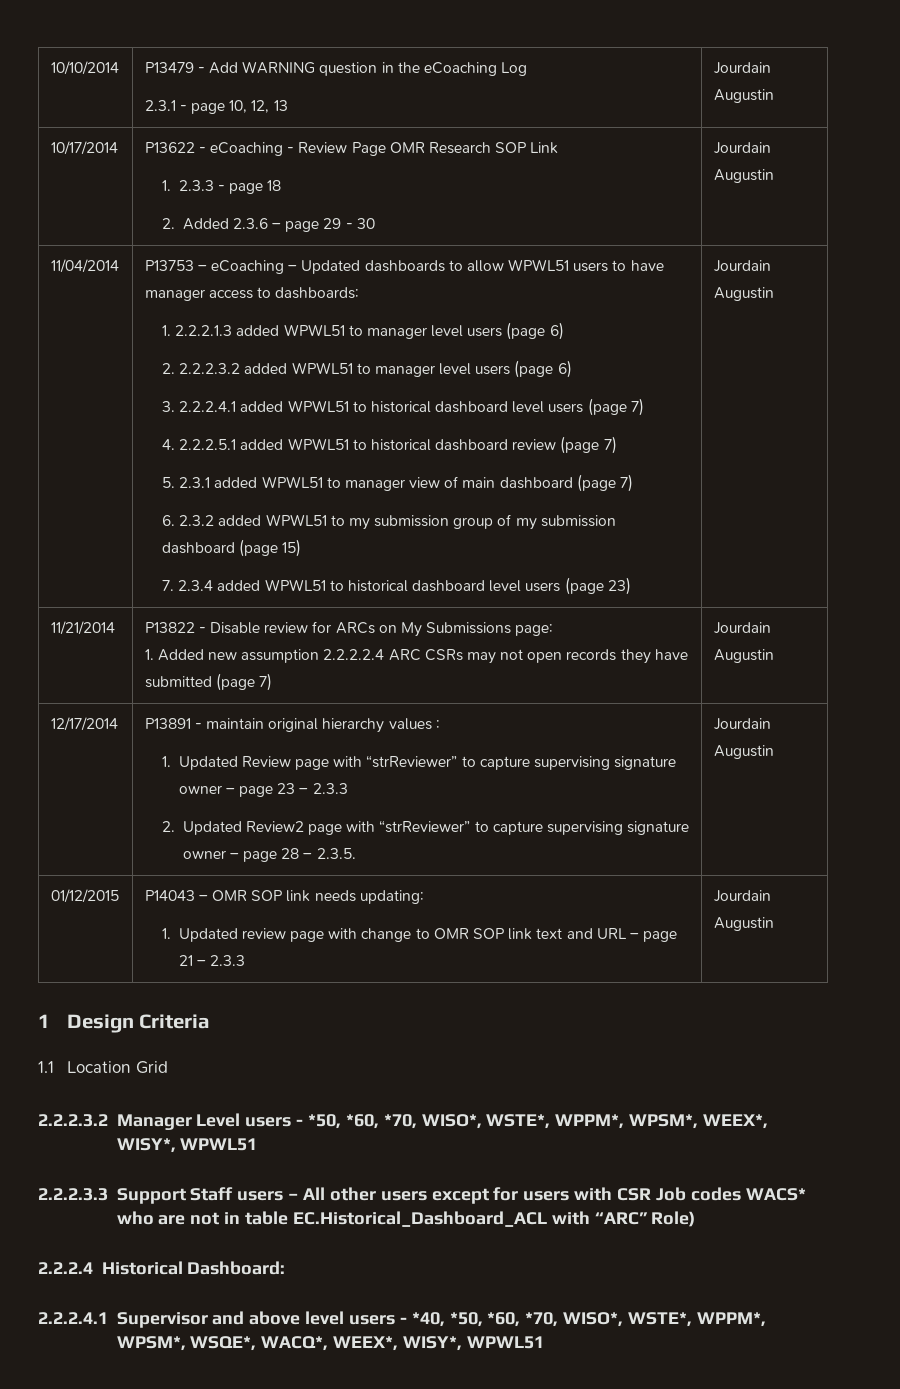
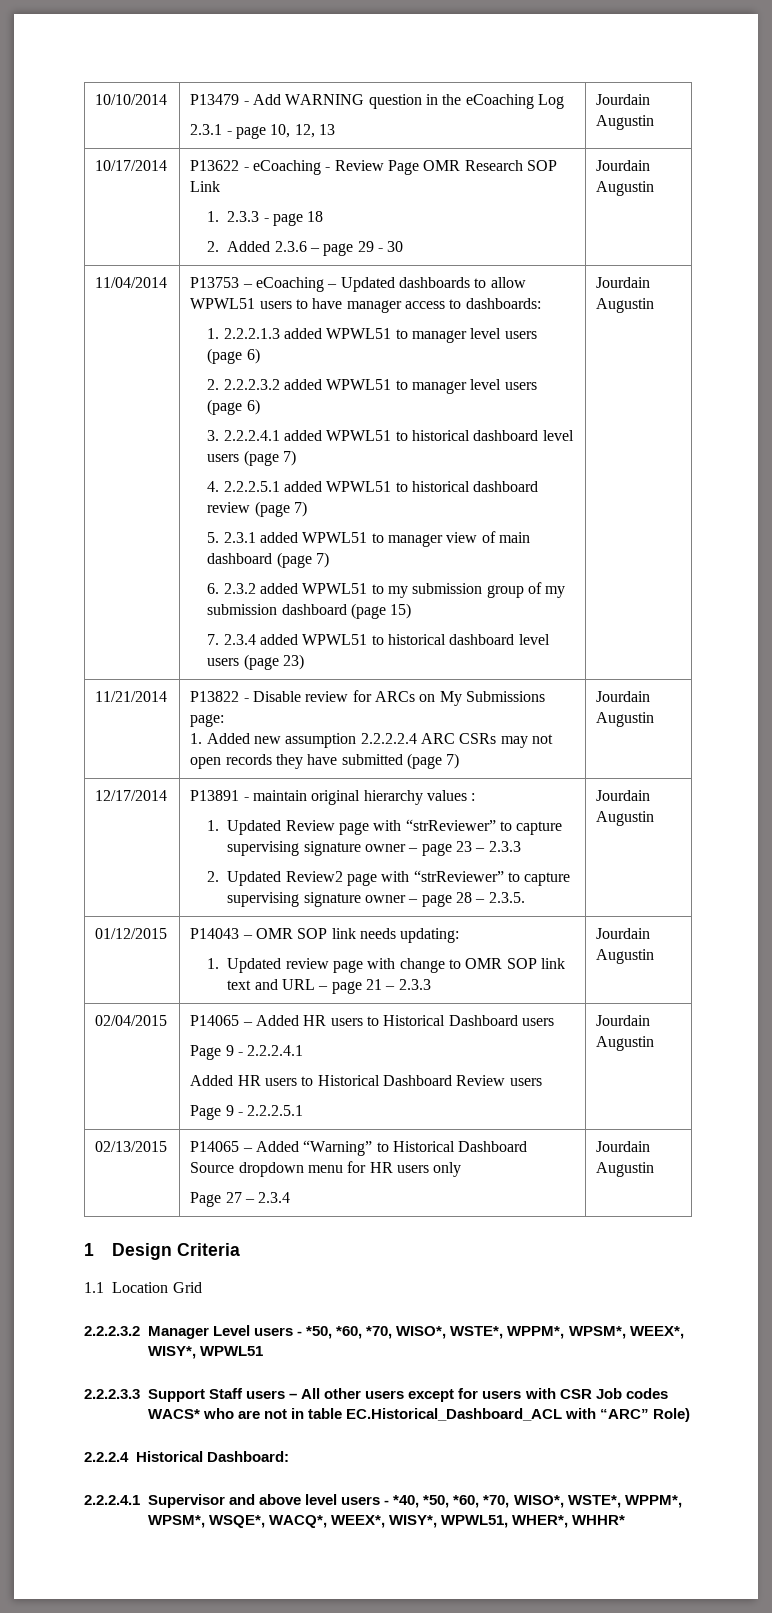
+ 02/04/2015 | P14065 – Added HR users to Historical Dashboard users
+ Page 9 - 2.2.2.4.1
+ Added HR users to Historical Dashboard Review users
+ Page 9 - 2.2.2.5.1 | Jourdain Augustin
+ 02/13/2015 | P14065 – Added “Warning” to Historical Dashboard Source dropdown menu for HR users only
+ Page 27 – 2.3.4 | Jourdain Augustin
- 2.2.2.4.1 Supervisor and above level users - *40, *50, *60, *70, WISO*, WSTE*, WPPM*, WPSM*, WSQE*, WACQ*, WEEX*, WISY*, WPWL51
+ 2.2.2.4.1 Supervisor and above level users - *40, *50, *60, *70, WISO*, WSTE*, WPPM*, WPSM*, WSQE*, WACQ*, WEEX*, WISY*, WPWL51, WHER*, WHHR*

